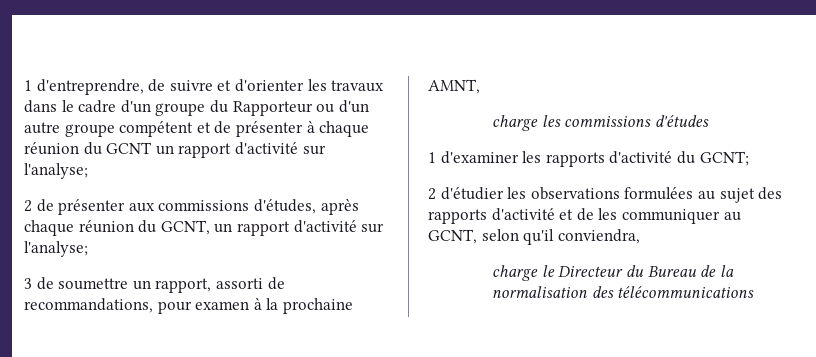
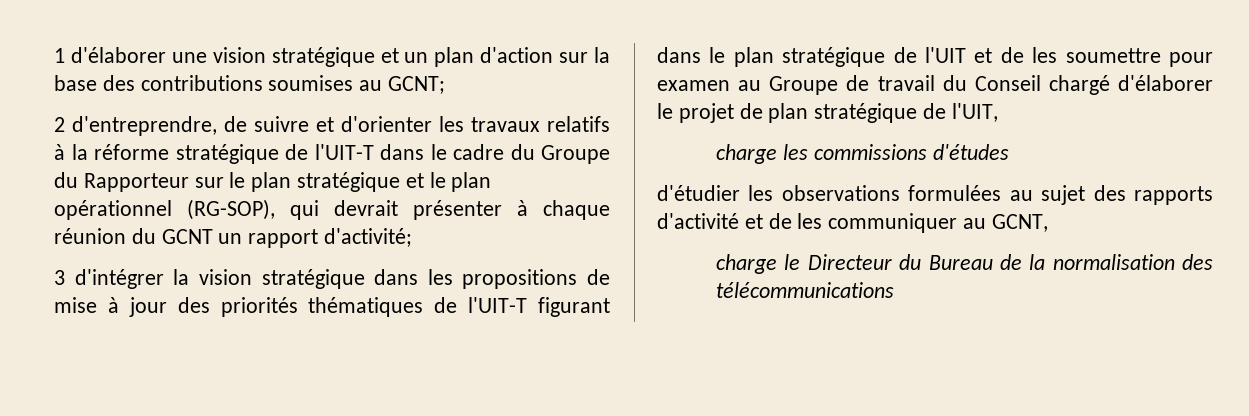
- 1 d'entreprendre, de suivre et d'orienter les travaux dans le cadre d'un groupe du Rapporteur ou d'un autre groupe compétent et de présenter à chaque réunion du GCNT un rapport d'activité sur l'analyse;
- 2 de présenter aux commissions d'études, après chaque réunion du GCNT, un rapport d'activité sur l'analyse;
- 3 de soumettre un rapport, assorti de recommandations, pour examen à la prochaine AMNT,
+ 1 d'élaborer une vision stratégique et un plan d'action sur la base des contributions soumises au GCNT;
+ 2 d'entreprendre, de suivre et d'orienter les travaux relatifs à la réforme stratégique de l'UIT-T dans le cadre du Groupe du Rapporteur sur le plan stratégique et le plan opérationnel (RG-SOP), qui devrait présenter à chaque réunion du GCNT un rapport d'activité;
+ 3 d'intégrer la vision stratégique dans les propositions de mise à jour des priorités thématiques de l'UIT-T figurant dans le plan stratégique de l'UIT et de les soumettre pour examen au Groupe de travail du Conseil chargé d'élaborer le projet de plan stratégique de l'UIT,
  charge les commissions d'études
- 1 d'examiner les rapports d'activité du GCNT;
- 2 d'étudier les observations formulées au sujet des rapports d'activité et de les communiquer au GCNT, selon qu'il conviendra,
+ d'étudier les observations formulées au sujet des rapports d'activité et de les communiquer au GCNT,

